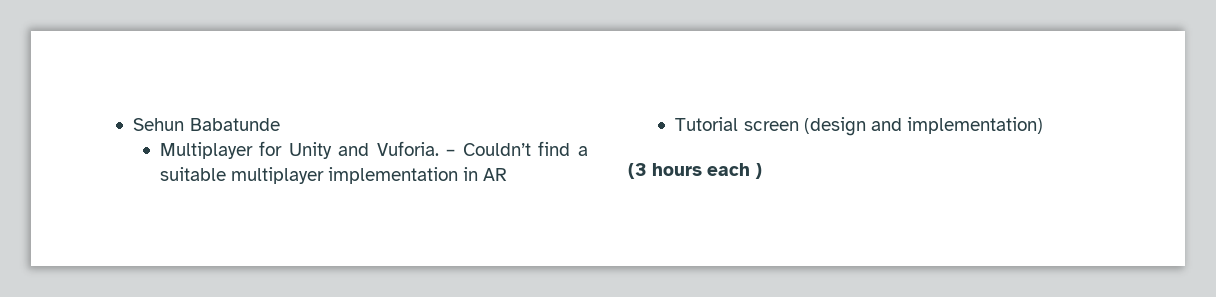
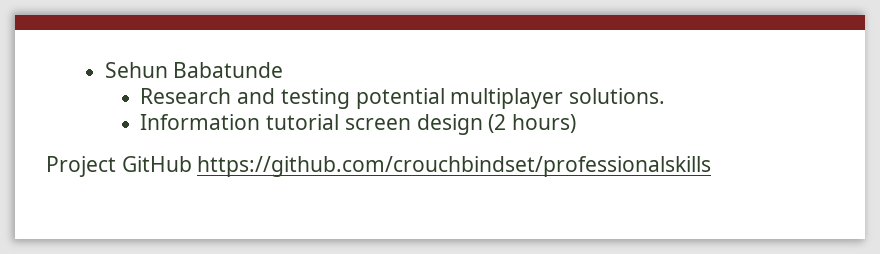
- Multiplayer for Unity and Vuforia. – Couldn’t find a suitable multiplayer implementation in AR
- Tutorial screen (design and implementation)
- (3 hours each )
+ Research and testing potential multiplayer solutions.
+ Information tutorial screen design (2 hours)
+ Project GitHub https://github.com/crouchbindset/professionalskills

